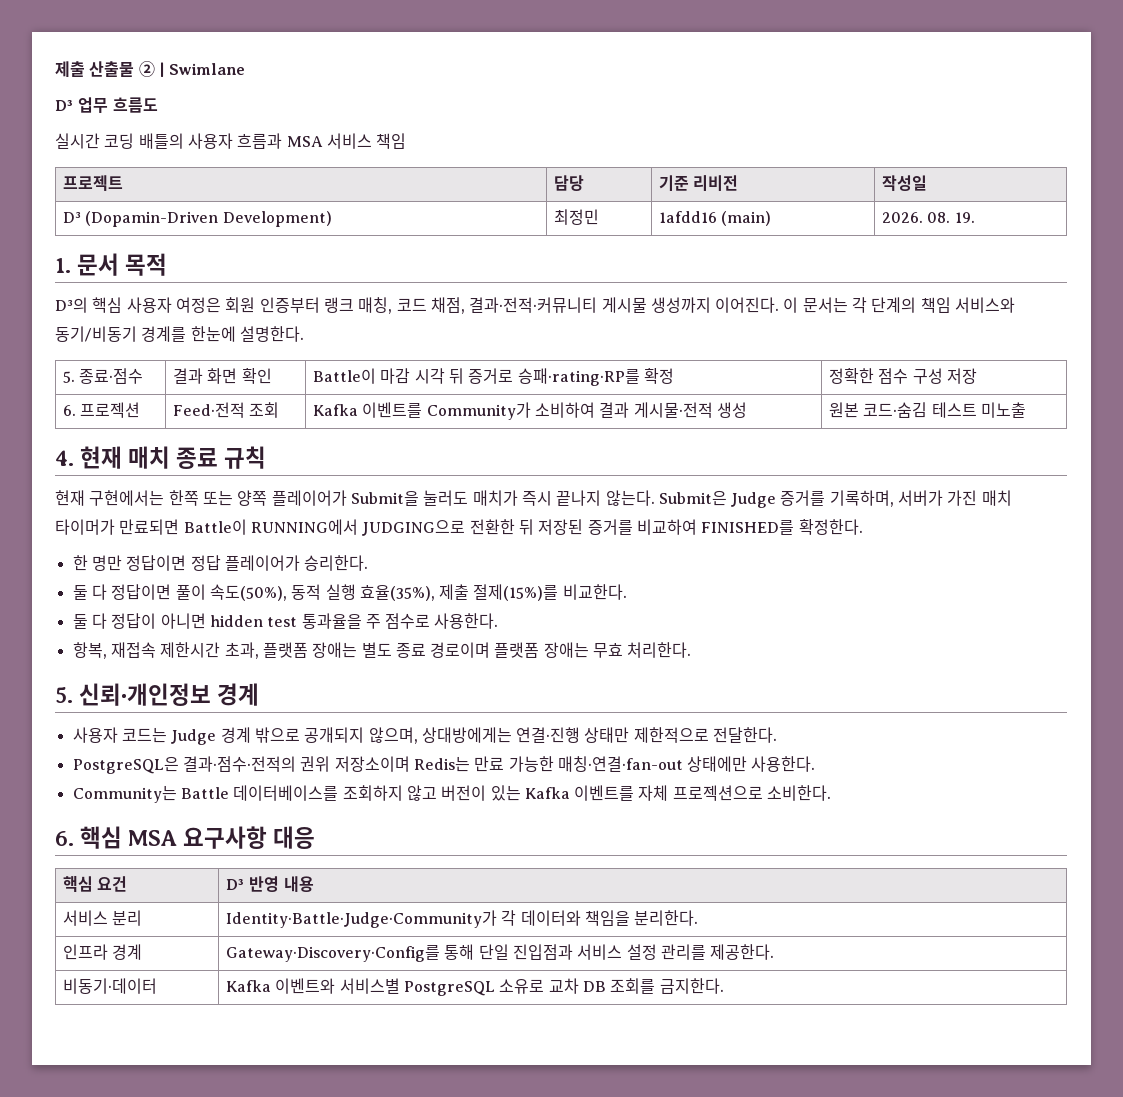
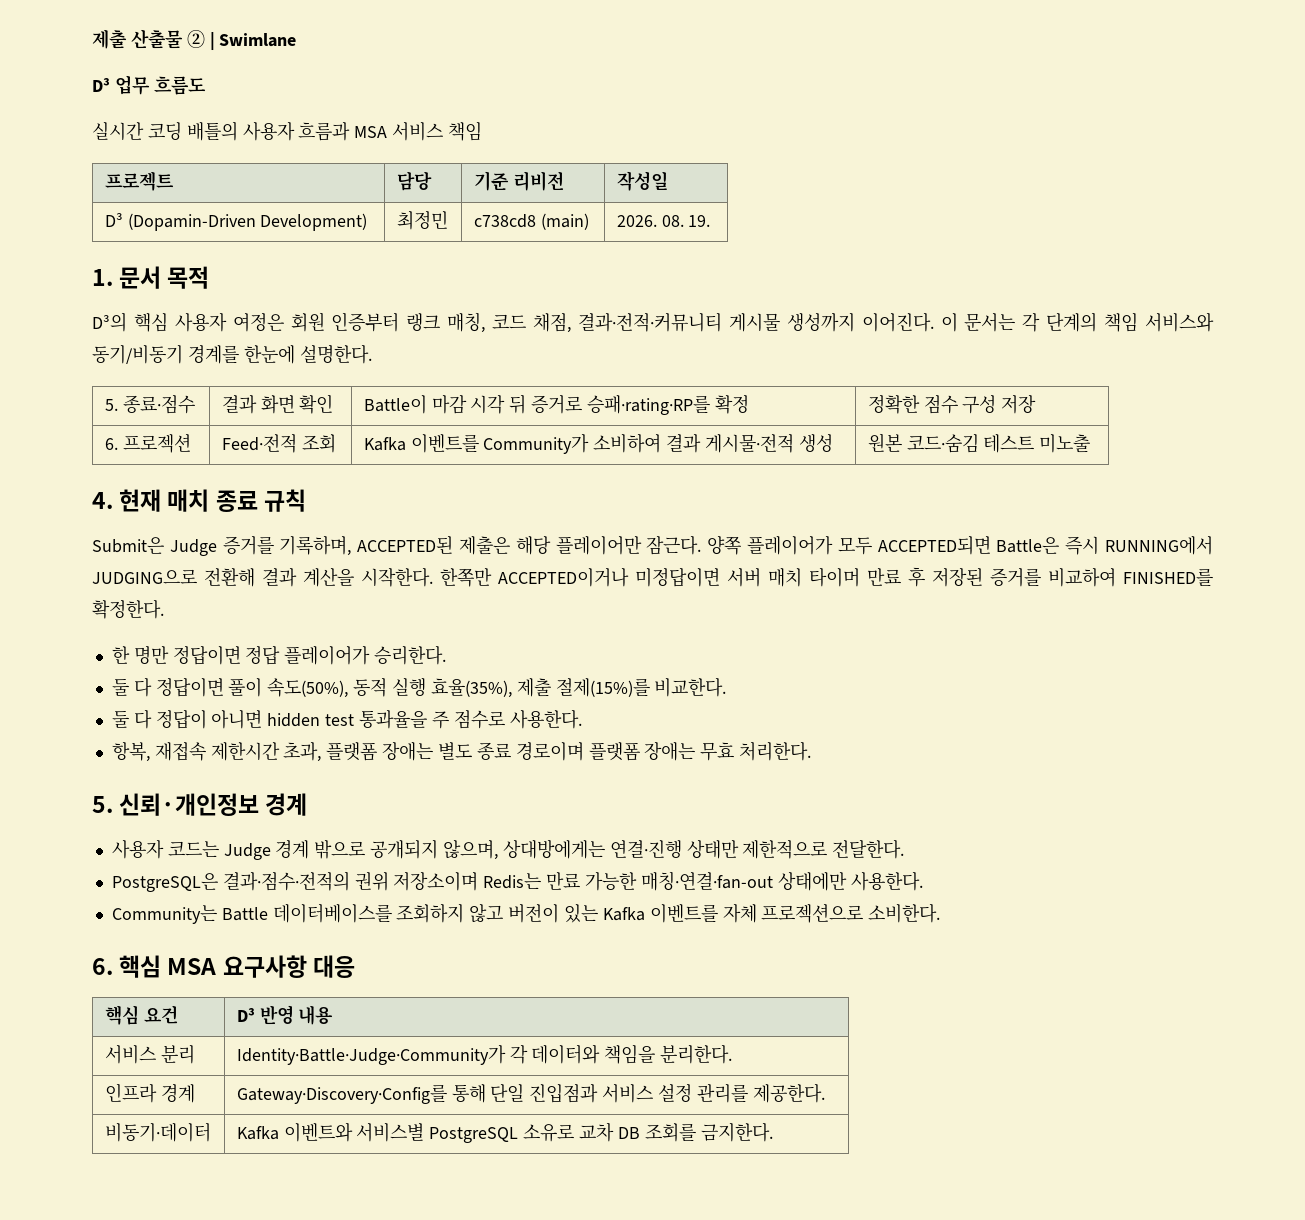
- D³ (Dopamin-Driven Development) | 최정민 | 1afdd16 (main) | 2026. 08. 19.
+ D³ (Dopamin-Driven Development) | 최정민 | c738cd8 (main) | 2026. 08. 19.
- 현재 구현에서는 한쪽 또는 양쪽 플레이어가 Submit을 눌러도 매치가 즉시 끝나지 않는다. Submit은 Judge 증거를 기록하며, 서버가 가진 매치 타이머가 만료되면 Battle이 RUNNING에서 JUDGING으로 전환한 뒤 저장된 증거를 비교하여 FINISHED를 확정한다.
+ Submit은 Judge 증거를 기록하며, ACCEPTED된 제출은 해당 플레이어만 잠근다. 양쪽 플레이어가 모두 ACCEPTED되면 Battle은 즉시 RUNNING에서 JUDGING으로 전환해 결과 계산을 시작한다. 한쪽만 ACCEPTED이거나 미정답이면 서버 매치 타이머 만료 후 저장된 증거를 비교하여 FINISHED를 확정한다.

